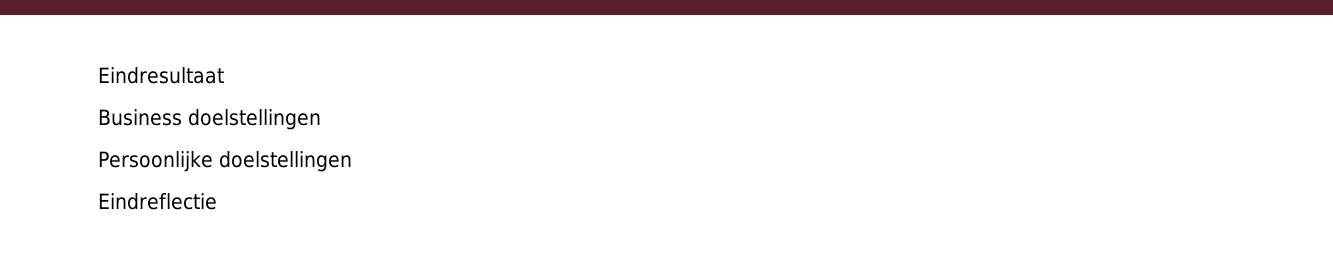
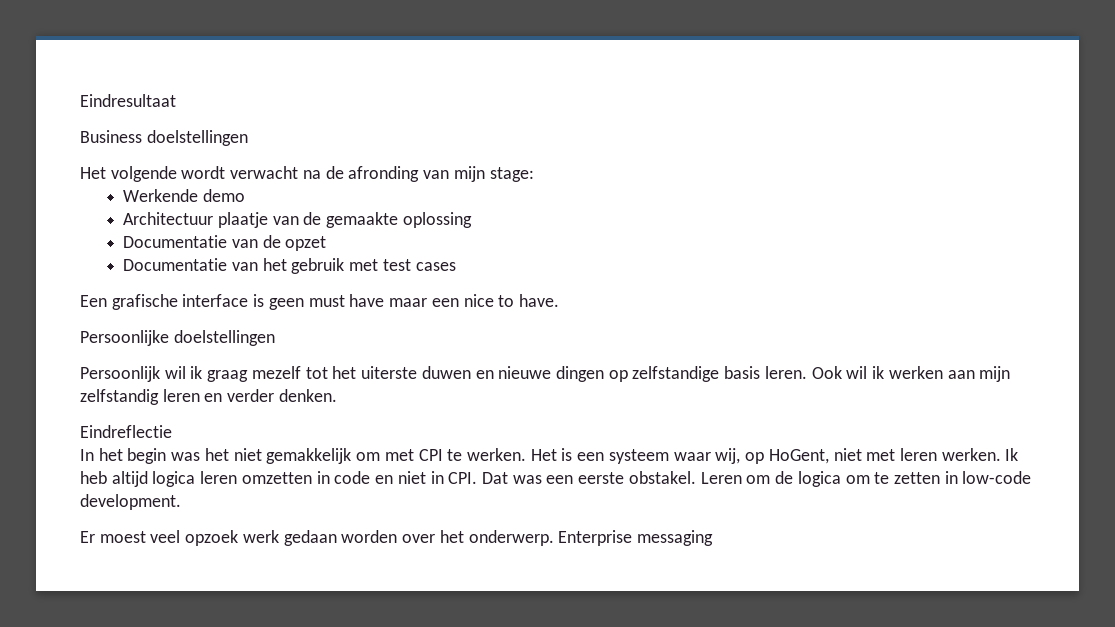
+ Het volgende wordt verwacht na de afronding van mijn stage:
+ Werkende demo
+ Architectuur plaatje van de gemaakte oplossing
+ Documentatie van de opzet
+ Documentatie van het gebruik met test cases
+ Een grafische interface is geen must have maar een nice to have.
  Persoonlijke doelstellingen
+ Persoonlijk wil ik graag mezelf tot het uiterste duwen en nieuwe dingen op zelfstandige basis leren. Ook wil ik werken aan mijn zelfstandig leren en verder denken.
  Eindreflectie
+ In het begin was het niet gemakkelijk om met CPI te werken. Het is een systeem waar wij, op HoGent, niet met leren werken. Ik heb altijd logica leren omzetten in code en niet in CPI. Dat was een eerste obstakel. Leren om de logica om te zetten in low-code development.
+ Er moest veel opzoek werk gedaan worden over het onderwerp. Enterprise messaging

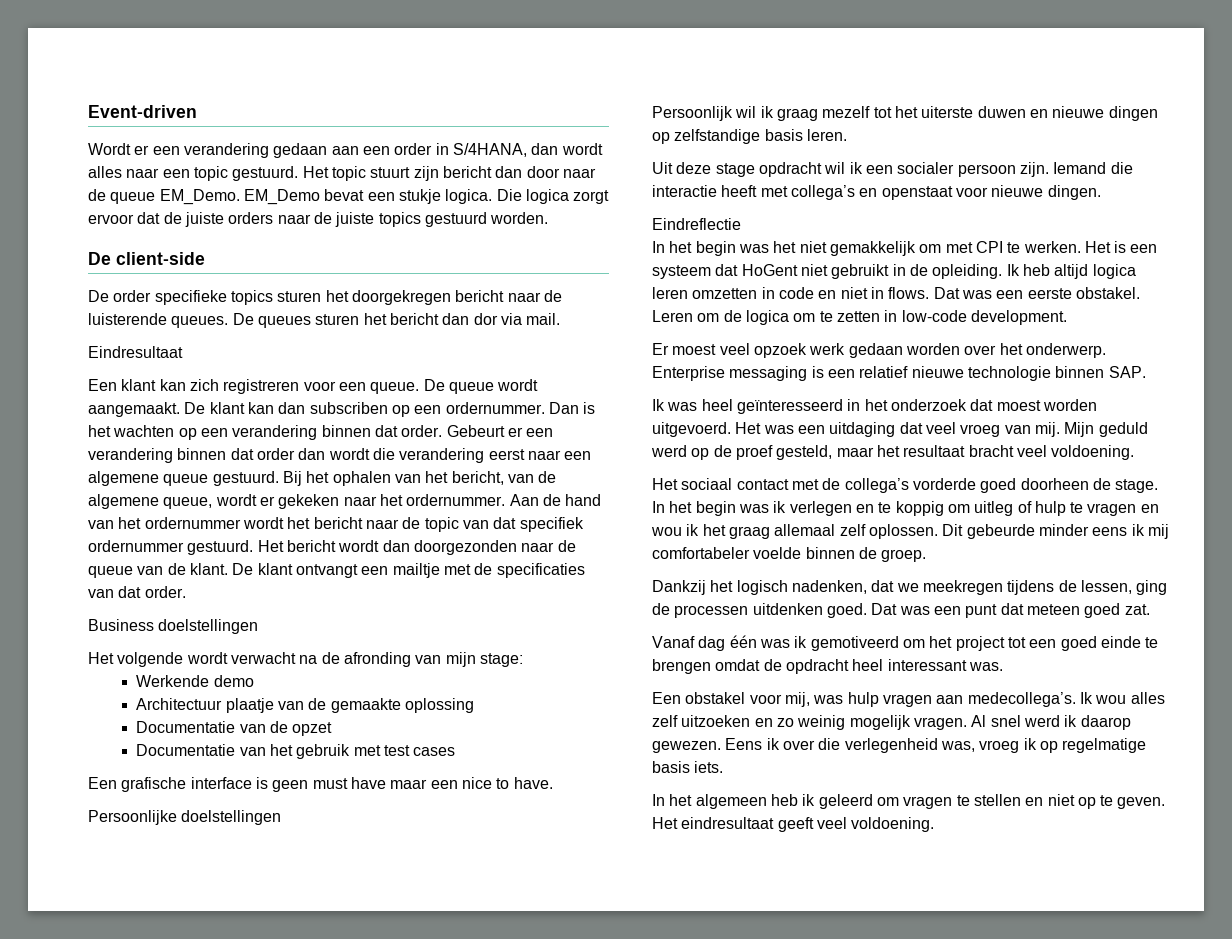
+ Event-driven
+ Wordt er een verandering gedaan aan een order in S/4HANA, dan wordt alles naar een topic gestuurd. Het topic stuurt zijn bericht dan door naar de queue EM_Demo. EM_Demo bevat een stukje logica. Die logica zorgt ervoor dat de juiste orders naar de juiste topics gestuurd worden.
+ De client-side
+ De order specifieke topics sturen het doorgekregen bericht naar de luisterende queues. De queues sturen het bericht dan dor via mail.
  Eindresultaat
+ Een klant kan zich registreren voor een queue. De queue wordt aangemaakt. De klant kan dan subscriben op een ordernummer. Dan is het wachten op een verandering binnen dat order. Gebeurt er een verandering binnen dat order dan wordt die verandering eerst naar een algemene queue gestuurd. Bij het ophalen van het bericht, van de algemene queue, wordt er gekeken naar het ordernummer. Aan de hand van het ordernummer wordt het bericht naar de topic van dat specifiek ordernummer gestuurd. Het bericht wordt dan doorgezonden naar de queue van de klant. De klant ontvangt een mailtje met de specificaties van dat order.
- Persoonlijk wil ik graag mezelf tot het uiterste duwen en nieuwe dingen op zelfstandige basis leren. Ook wil ik werken aan mijn zelfstandig leren en verder denken.
+ Persoonlijk wil ik graag mezelf tot het uiterste duwen en nieuwe dingen op zelfstandige basis leren.
+ Uit deze stage opdracht wil ik een socialer persoon zijn. Iemand die interactie heeft met collega’s en openstaat voor nieuwe dingen.
- Het is een systeem waar wij, op HoGent, niet met leren werken.
+ Het is een systeem dat HoGent niet gebruikt in de opleiding.
- Ik heb altijd logica leren omzetten in code en niet in CPI. Dat was een eerste obstakel.
+ Ik heb altijd logica leren omzetten in code en niet in flows. Dat was een eerste obstakel.
- Enterprise messaging
+ Enterprise messaging is een relatief nieuwe technologie binnen SAP.
+ Ik was heel geïnteresseerd in het onderzoek dat moest worden uitgevoerd. Het was een uitdaging dat veel vroeg van mij. Mijn geduld werd op de proef gesteld, maar het resultaat bracht veel voldoening.
+ Het sociaal contact met de collega’s vorderde goed doorheen de stage. In het begin was ik verlegen en te koppig om uitleg of hulp te vragen en wou ik het graag allemaal zelf oplossen. Dit gebeurde minder eens ik mij comfortabeler voelde binnen de groep.
+ Dankzij het logisch nadenken, dat we meekregen tijdens de lessen, ging de processen uitdenken goed. Dat was een punt dat meteen goed zat.
+ Vanaf dag één was ik gemotiveerd om het project tot een goed einde te brengen omdat de opdracht heel interessant was.
+ Een obstakel voor mij, was hulp vragen aan medecollega’s. Ik wou alles zelf uitzoeken en zo weinig mogelijk vragen. Al snel werd ik daarop gewezen. Eens ik over die verlegenheid was, vroeg ik op regelmatige basis iets.
+ In het algemeen heb ik geleerd om vragen te stellen en niet op te geven. Het eindresultaat geeft veel voldoening.

